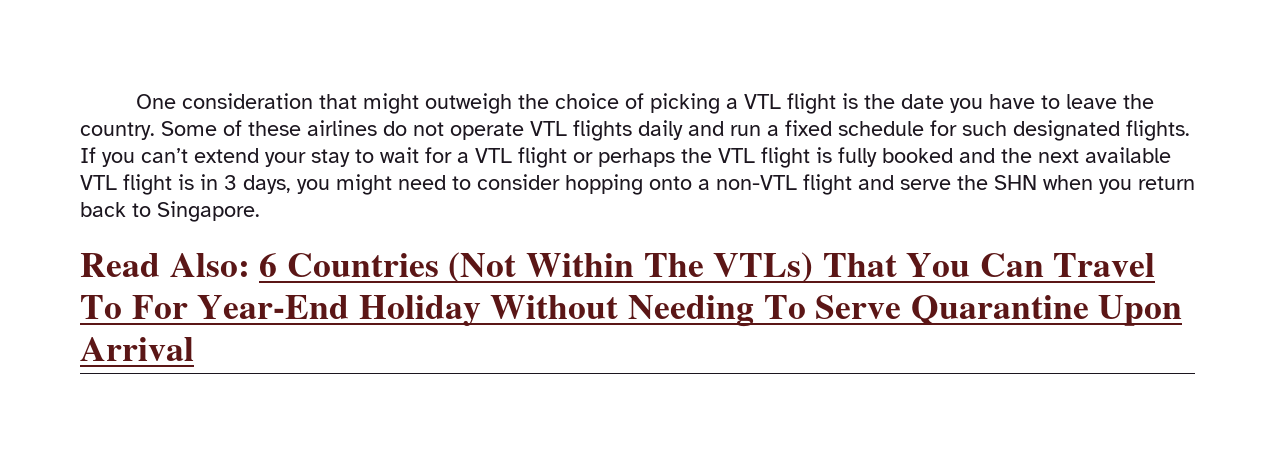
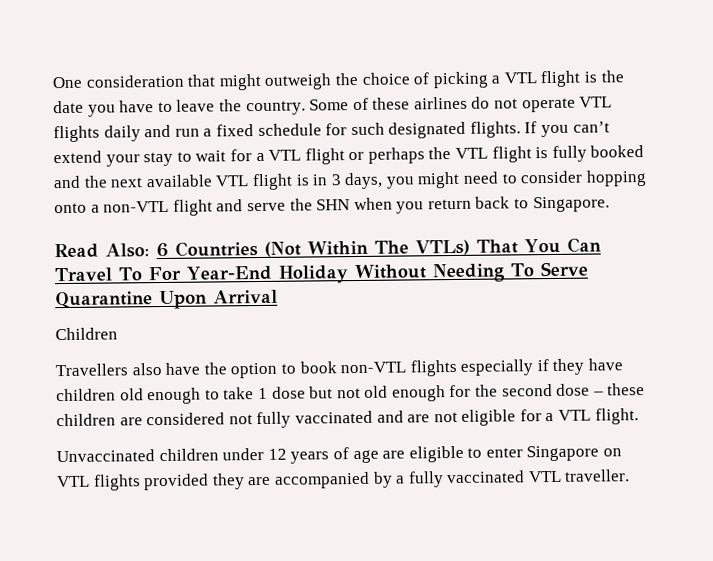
+ Children
+ Travellers also have the option to book non-VTL flights especially if they have children old enough to take 1 dose but not old enough for the second dose – these children are considered not fully vaccinated and are not eligible for a VTL flight.
+ Unvaccinated children under 12 years of age are eligible to enter Singapore on VTL flights provided they are accompanied by a fully vaccinated VTL traveller.

